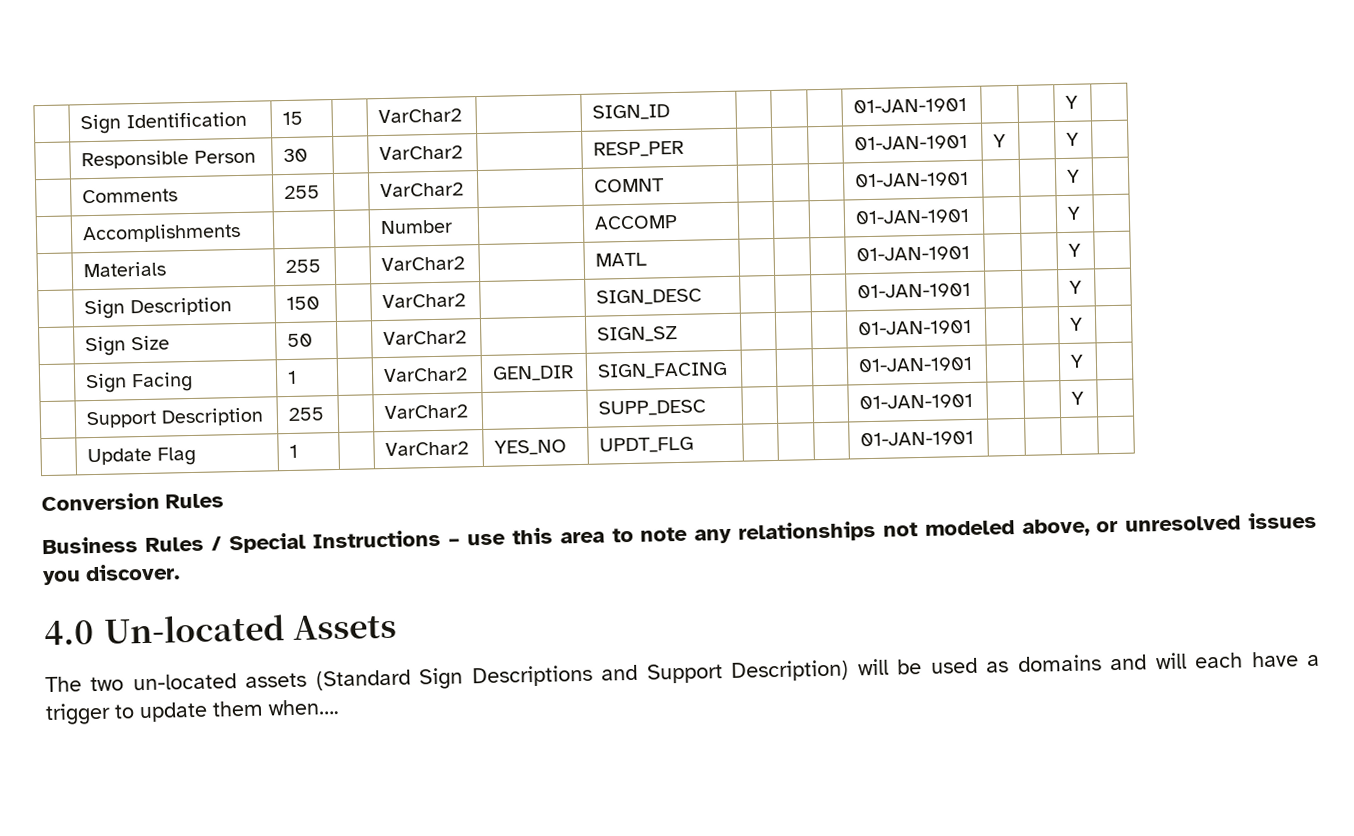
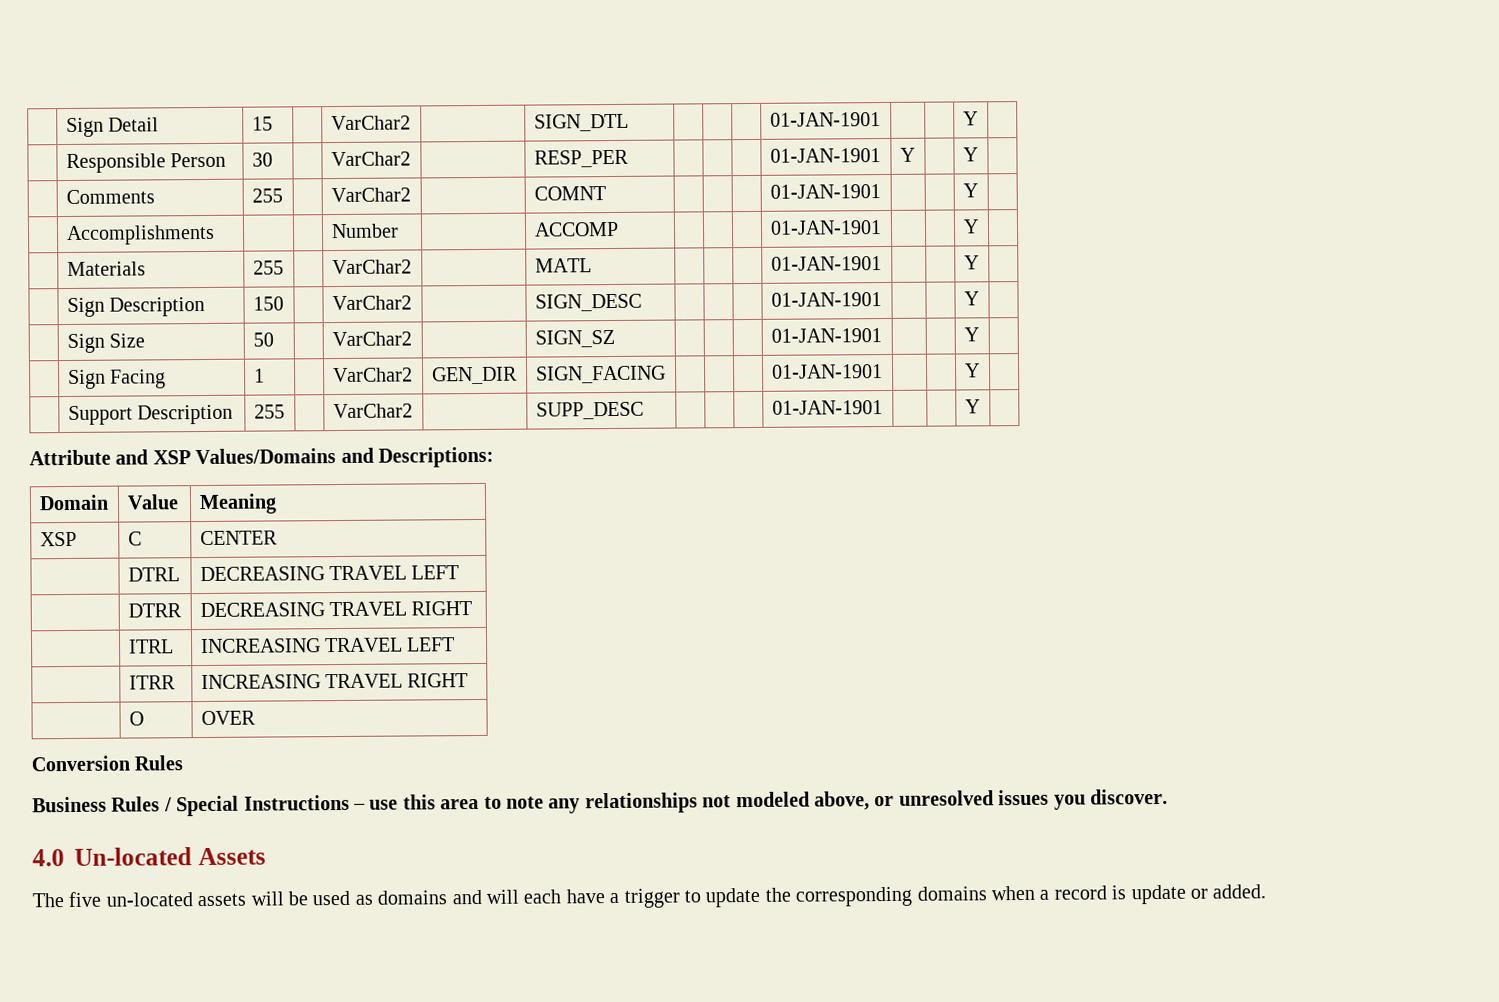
- | Sign Identification | 15 | | VarChar2 | | SIGN_ID | | | | 01-JAN-1901 | | | Y |
+ | Sign Detail | 15 | | VarChar2 | | SIGN_DTL | | | | 01-JAN-1901 | | | Y |
- | Update Flag | 1 | | VarChar2 | YES_NO | UPDT_FLG | | | | 01-JAN-1901 | | | |
+ Attribute and XSP Values/Domains and Descriptions:
+ Domain | Value | Meaning
+ XSP | C | CENTER
+ | DTRL | DECREASING TRAVEL LEFT
+ | DTRR | DECREASING TRAVEL RIGHT
+ | ITRL | INCREASING TRAVEL LEFT
+ | ITRR | INCREASING TRAVEL RIGHT
+ | O | OVER
- The two un-located assets (Standard Sign Descriptions and Support Description) will be used as domains and will each have a trigger to update them when….
+ The five un-located assets will be used as domains and will each have a trigger to update the corresponding domains when a record is update or added.

